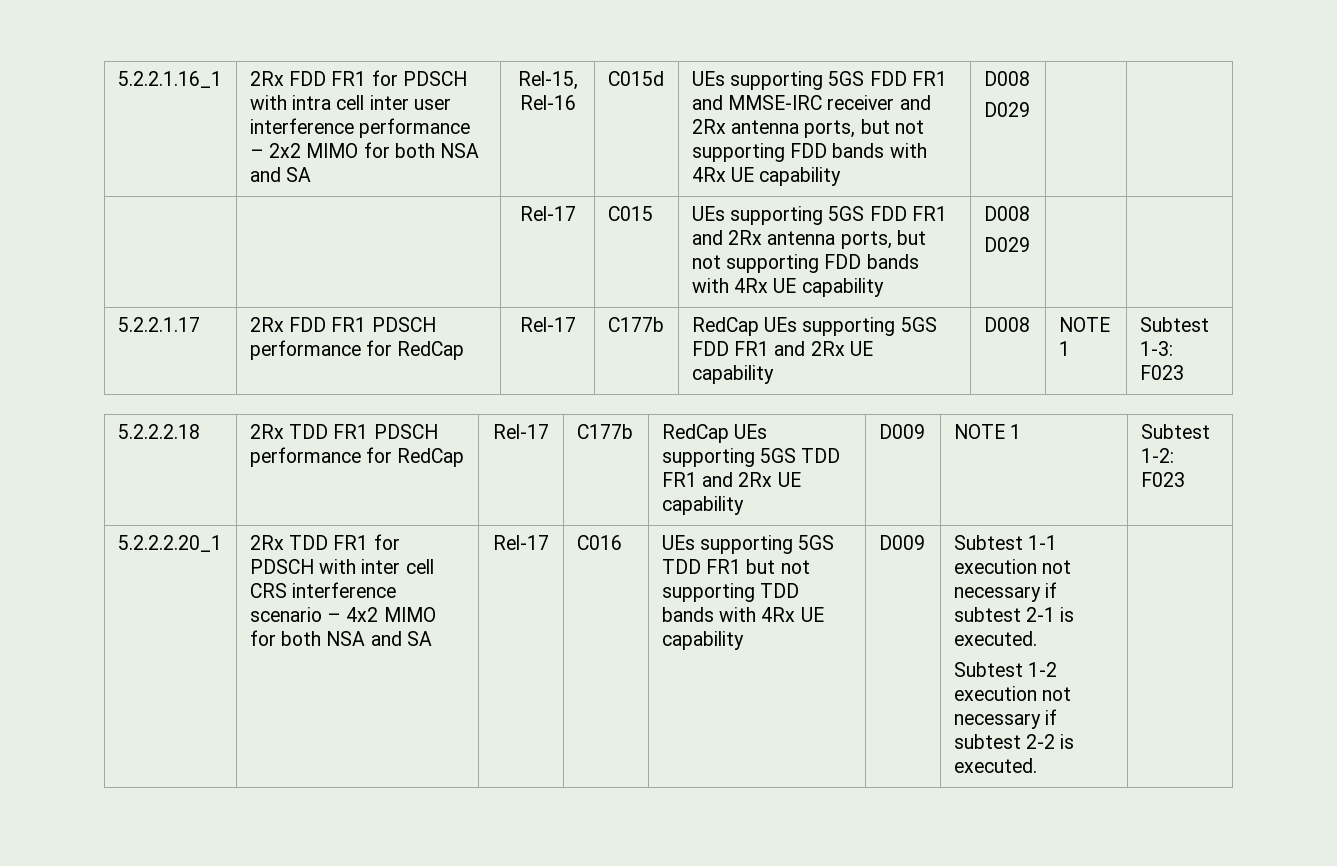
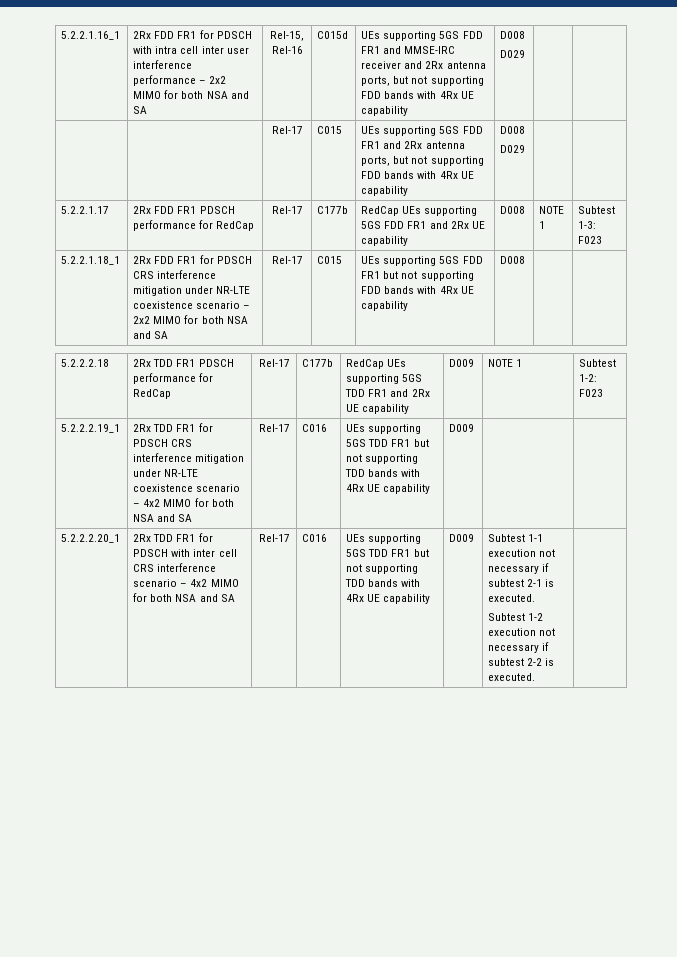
+ 5.2.2.1.18_1 | 2Rx FDD FR1 for PDSCH CRS interference mitigation under NR-LTE coexistence scenario – 2x2 MIMO for both NSA and SA | Rel-17 | C015 | UEs supporting 5GS FDD FR1 but not supporting FDD bands with 4Rx UE capability | D008 | |
+ 5.2.2.2.19_1 | 2Rx TDD FR1 for PDSCH CRS interference mitigation under NR-LTE coexistence scenario – 4x2 MIMO for both NSA and SA | Rel-17 | C016 | UEs supporting 5GS TDD FR1 but not supporting TDD bands with 4Rx UE capability | D009 | |

